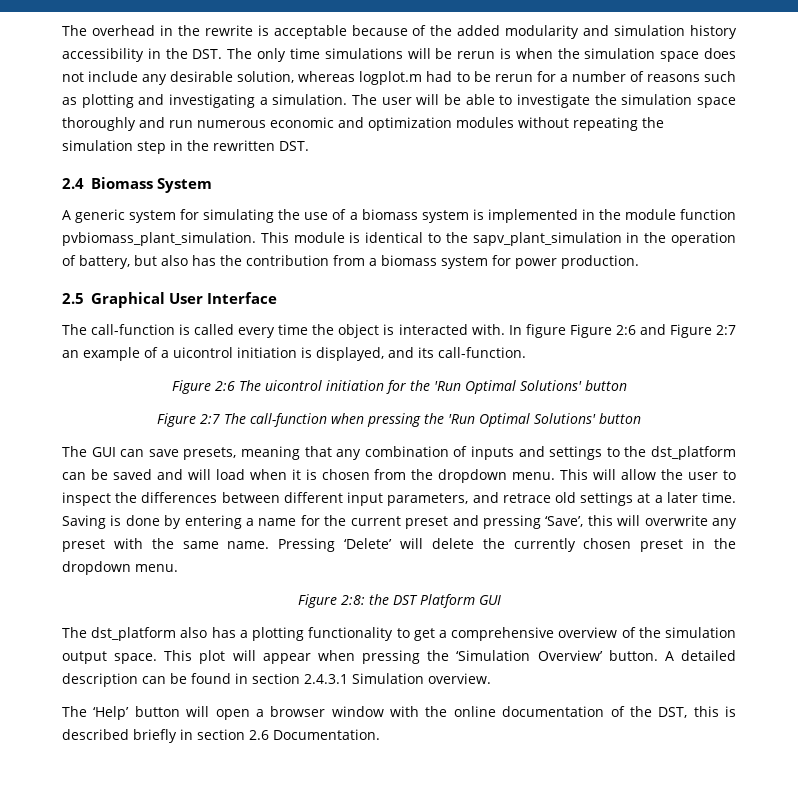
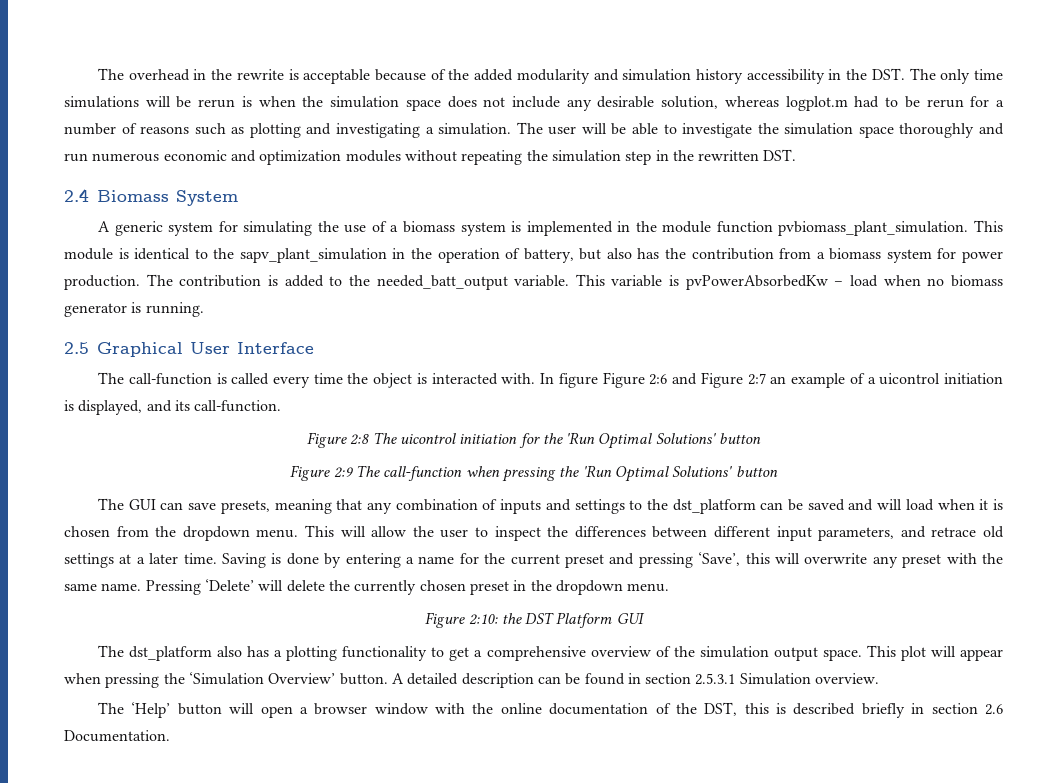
+ The contribution is added to the needed_batt_output variable. This variable is pvPowerAbsorbedKw – load when no biomass generator is running.
- Figure 2:6 The uicontrol initiation for the 'Run Optimal Solutions' button
+ Figure 2:8 The uicontrol initiation for the 'Run Optimal Solutions' button
- Figure 2:7 The call-function when pressing the 'Run Optimal Solutions' button
+ Figure 2:9 The call-function when pressing the 'Run Optimal Solutions' button
- Figure 2:8: the DST Platform GUI
+ Figure 2:10: the DST Platform GUI
- A detailed description can be found in section 2.4.3.1 Simulation overview.
+ A detailed description can be found in section 2.5.3.1 Simulation overview.

